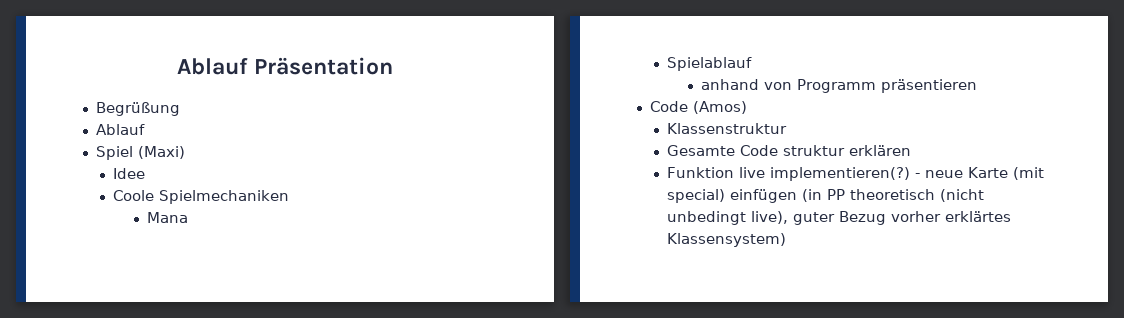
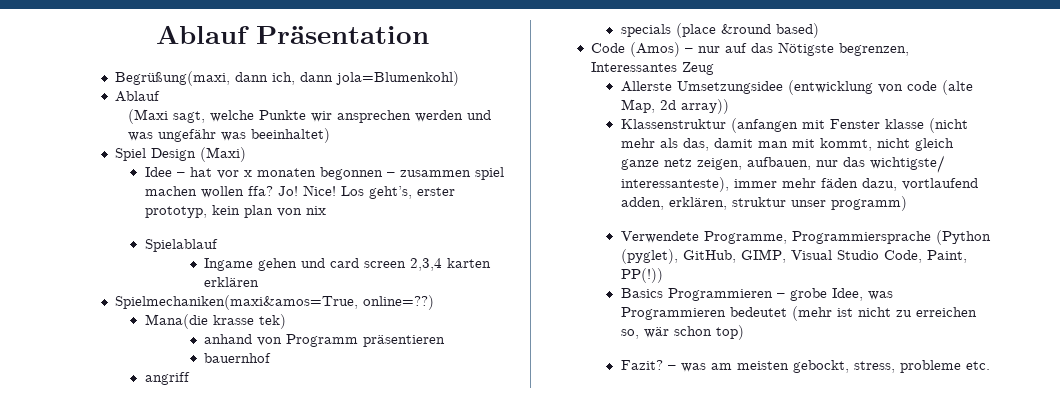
- Begrüßung
+ Begrüßung(maxi, dann ich, dann jola=Blumenkohl)
  Ablauf
+ (Maxi sagt, welche Punkte wir ansprechen werden und was ungefähr was beeinhaltet)
- Spiel (Maxi)
+ Spiel Design (Maxi)
- Idee
- Coole Spielmechaniken
- Mana
+ Idee – hat vor x monaten begonnen – zusammen spiel machen wollen ffa? Jo! Nice! Los geht’s, erster prototyp, kein plan von nix
  Spielablauf
+ Ingame gehen und card screen 2,3,4 karten erklären
+ Spielmechaniken(maxi&amos=True, online=??)
+ Mana(die krasse tek)
  anhand von Programm präsentieren
- Code (Amos)
- Klassenstruktur
- Gesamte Code struktur erklären
- Funktion live implementieren(?) - neue Karte (mit special) einfügen (in PP theoretisch (nicht unbedingt live), guter Bezug vorher erklärtes Klassensystem)
+ bauernhof
+ angriff
+ specials (place &round based)
+ Code (Amos) – nur auf das Nötigste begrenzen, Interessantes Zeug
+ Allerste Umsetzungsidee (entwicklung von code (alte Map, 2d array))
+ Klassenstruktur (anfangen mit Fenster klasse (nicht mehr als das, damit man mit kommt, nicht gleich ganze netz zeigen, aufbauen, nur das wichtigste/ interessanteste), immer mehr fäden dazu, vortlaufend adden, erklären, struktur unser programm)
+ Verwendete Programme, Programmiersprache (Python (pyglet), GitHub, GIMP, Visual Studio Code, Paint, PP(!))
+ Basics Programmieren – grobe Idee, was Programmieren bedeutet (mehr ist nicht zu erreichen so, wär schon top)
+ Fazit? – was am meisten gebockt, stress, probleme etc.

